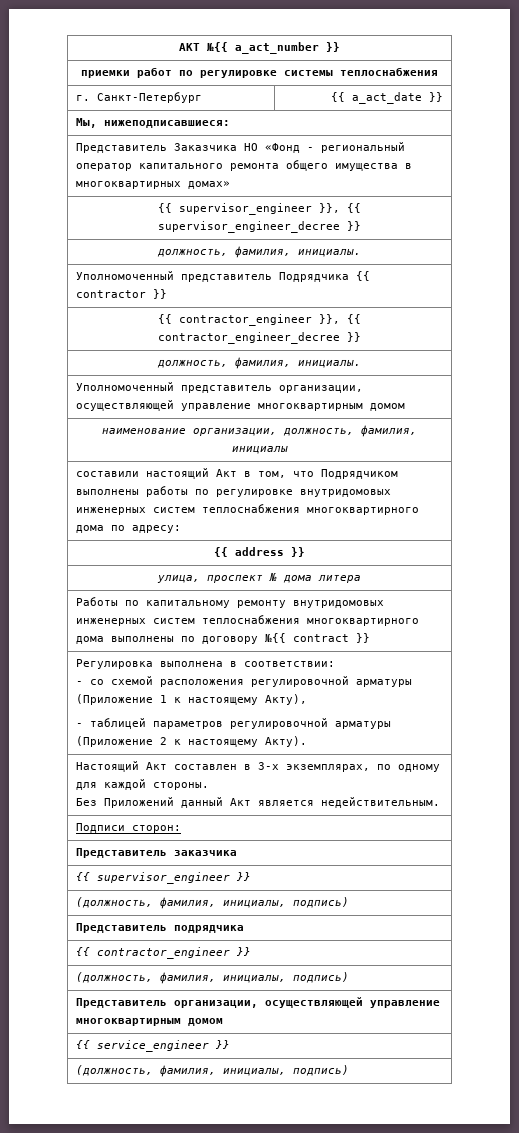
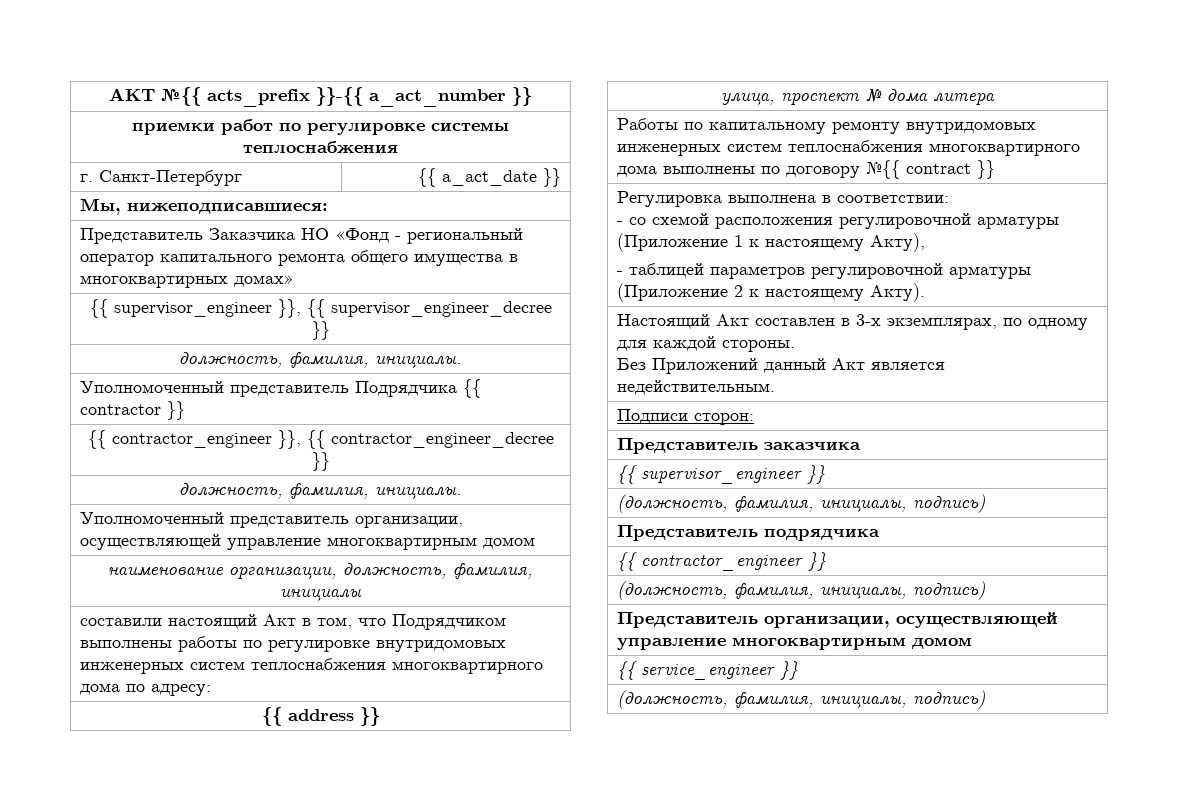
- АКТ №{{ a_act_number }}
+ АКТ №{{ acts_prefix }}-{{ a_act_number }}

